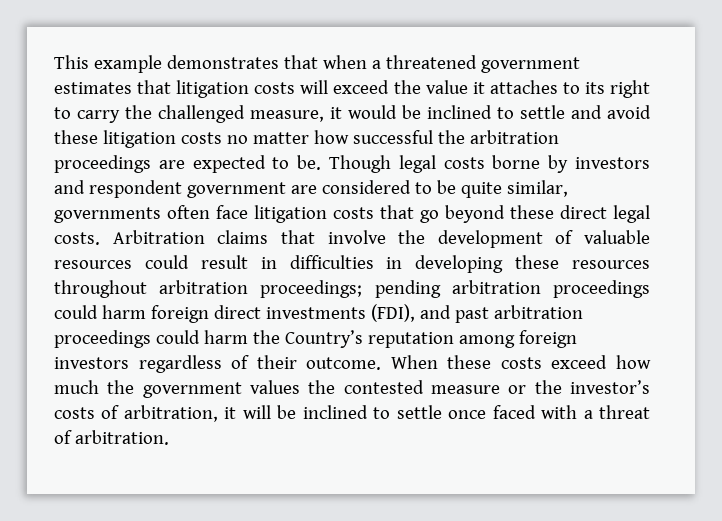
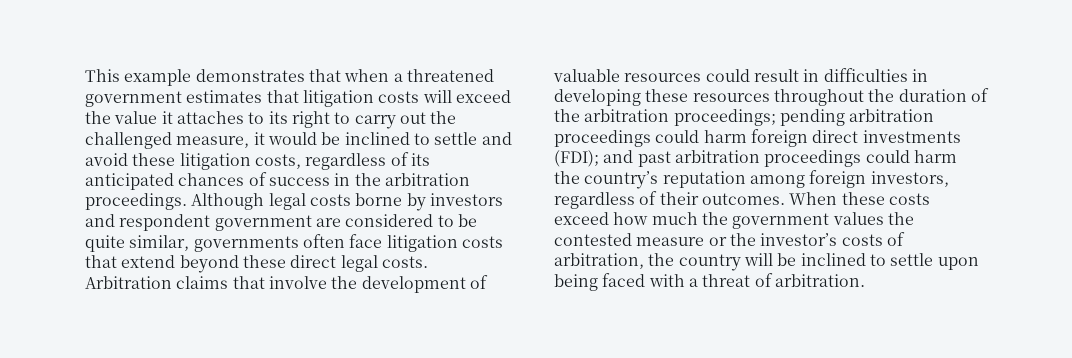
- This example demonstrates that when a threatened government estimates that litigation costs will exceed the value it attaches to its right to carry the challenged measure, it would be inclined to settle and avoid these litigation costs no matter how successful the arbitration proceedings are expected to be. Though legal costs borne by investors and respondent government are considered to be quite similar, governments often face litigation costs that go beyond these direct legal costs.
+ This example demonstrates that when a threatened government estimates that litigation costs will exceed the value it attaches to its right to carry out the challenged measure, it would be inclined to settle and avoid these litigation costs, regardless of its anticipated chances of success in the arbitration proceedings. Although legal costs borne by investors and respondent government are considered to be quite similar, governments often face litigation costs that extend beyond these direct legal costs.
- Arbitration claims that involve the development of valuable resources could result in difficulties in developing these resources throughout arbitration proceedings; pending arbitration proceedings could harm foreign direct investments (FDI), and past arbitration proceedings could harm the Country’s reputation among foreign investors regardless of their outcome.
+ Arbitration claims that involve the development of valuable resources could result in difficulties in developing these resources throughout the duration of the arbitration proceedings; pending arbitration proceedings could harm foreign direct investments (FDI); and past arbitration proceedings could harm the country’s reputation among foreign investors, regardless of their outcomes.
- When these costs exceed how much the government values the contested measure or the investor’s costs of arbitration, it will be inclined to settle once faced with a threat of arbitration.
+ When these costs exceed how much the government values the contested measure or the investor’s costs of arbitration, the country will be inclined to settle upon being faced with a threat of arbitration.

